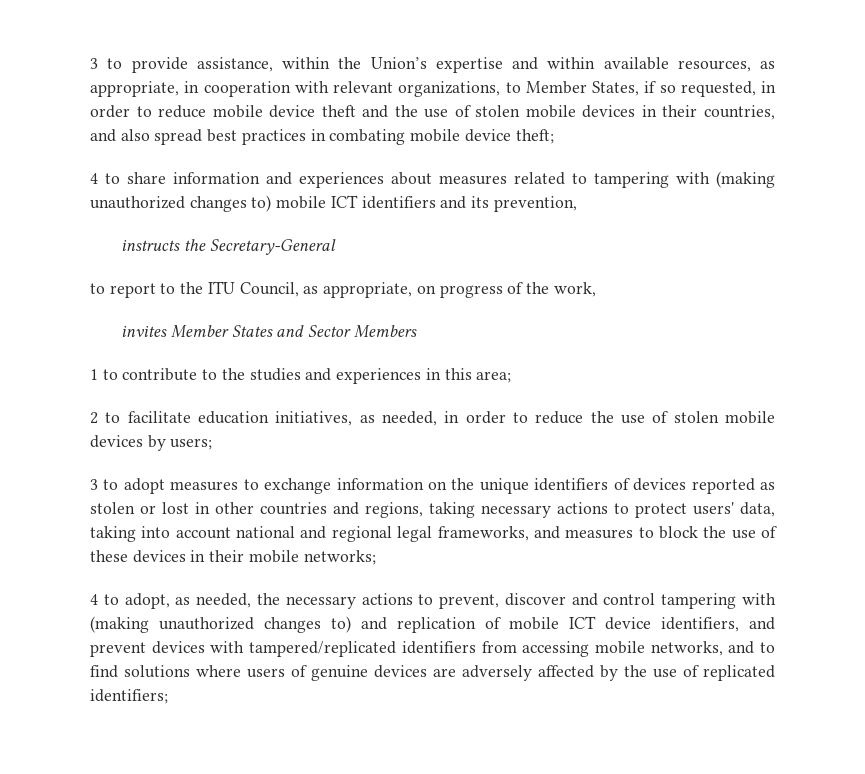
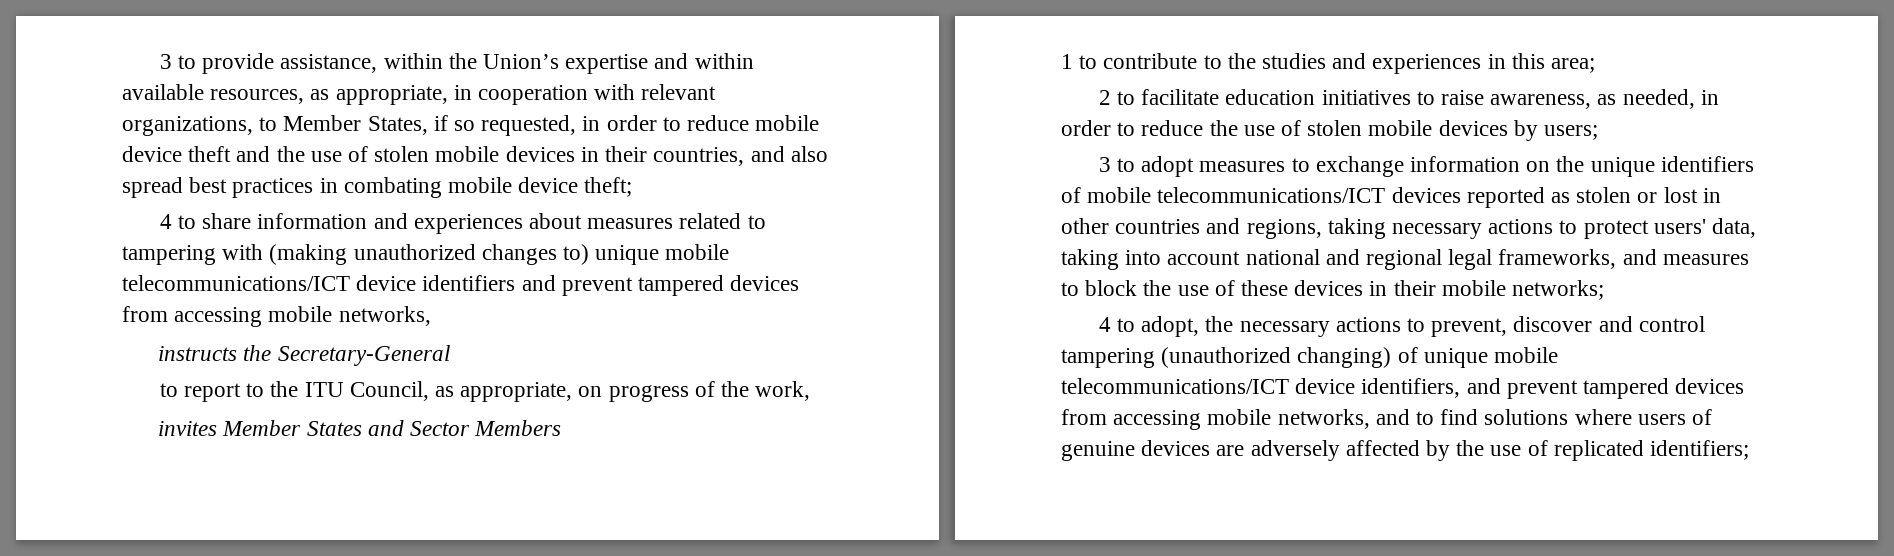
- 4 to share information and experiences about measures related to tampering with (making unauthorized changes to) mobile ICT identifiers and its prevention,
+ 4 to share information and experiences about measures related to tampering with (making unauthorized changes to) unique mobile telecommunications/ICT device identifiers and prevent tampered devices from accessing mobile networks,
- 2 to facilitate education initiatives, as needed, in order to reduce the use of stolen mobile devices by users;
+ 2 to facilitate education initiatives to raise awareness, as needed, in order to reduce the use of stolen mobile devices by users;
- 3 to adopt measures to exchange information on the unique identifiers of devices reported as stolen or lost in other countries and regions, taking necessary actions to protect users' data, taking into account national and regional legal frameworks, and measures to block the use of these devices in their mobile networks;
+ 3 to adopt measures to exchange information on the unique identifiers of mobile telecommunications/ICT devices reported as stolen or lost in other countries and regions, taking necessary actions to protect users' data, taking into account national and regional legal frameworks, and measures to block the use of these devices in their mobile networks;
- 4 to adopt, as needed, the necessary actions to prevent, discover and control tampering with (making unauthorized changes to) and replication of mobile ICT device identifiers, and prevent devices with tampered/replicated identifiers from accessing mobile networks, and to find solutions where users of genuine devices are adversely affected by the use of replicated identifiers;
+ 4 to adopt, the necessary actions to prevent, discover and control tampering (unauthorized changing) of unique mobile telecommunications/ICT device identifiers, and prevent tampered devices from accessing mobile networks, and to find solutions where users of genuine devices are adversely affected by the use of replicated identifiers;

